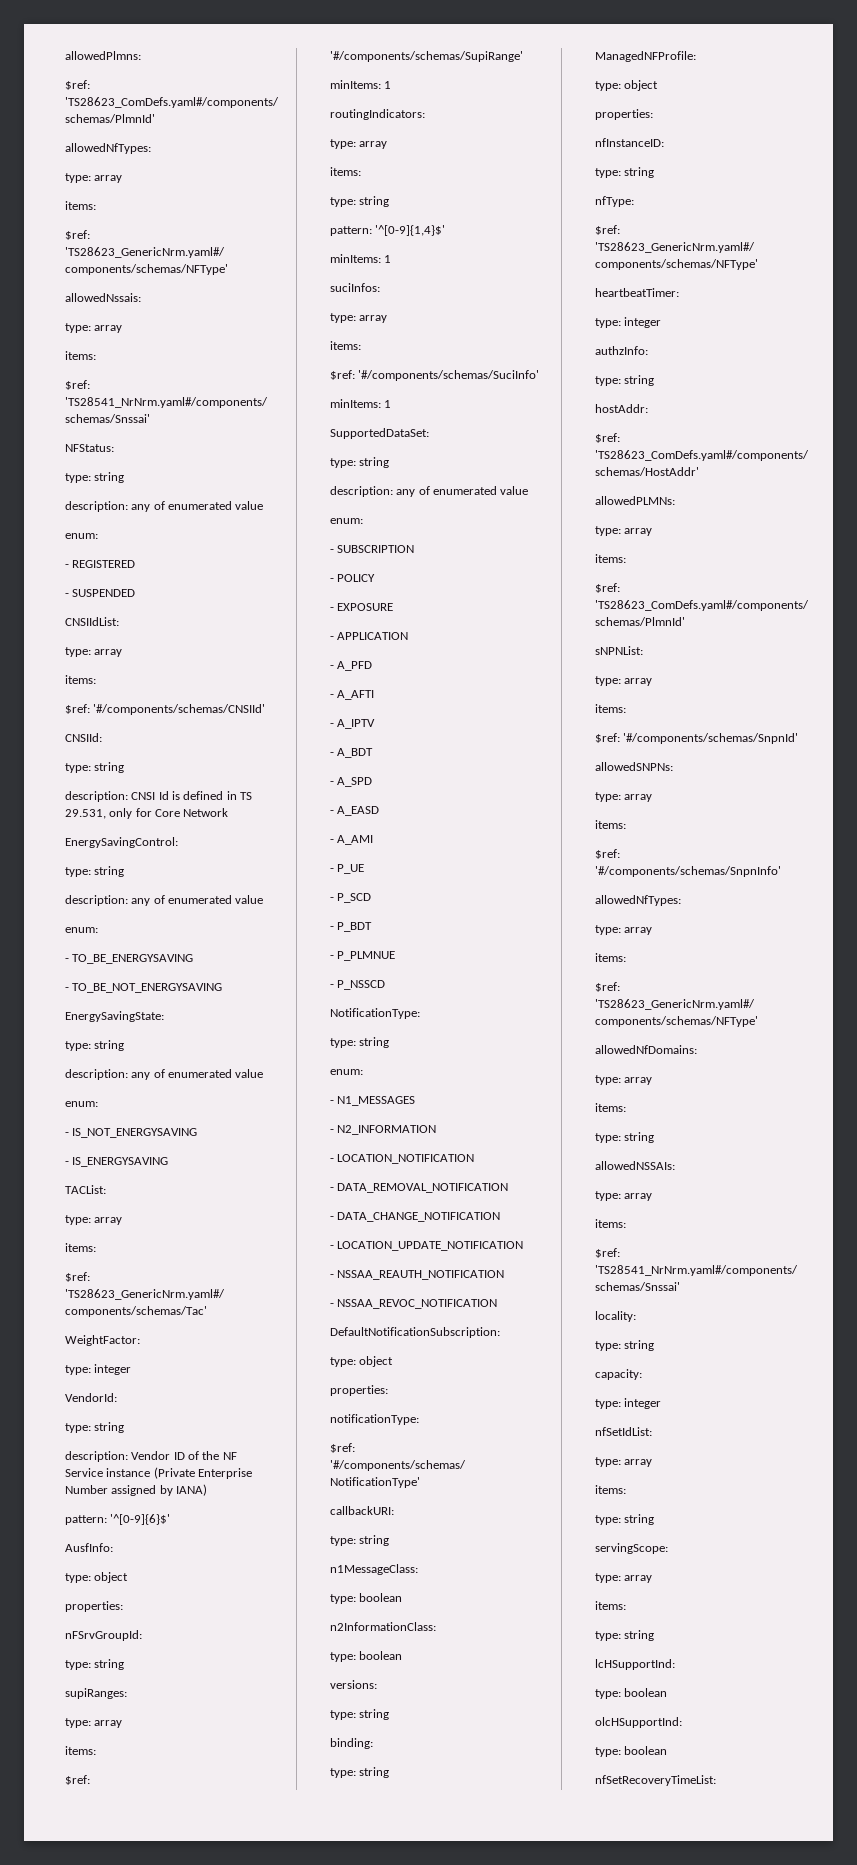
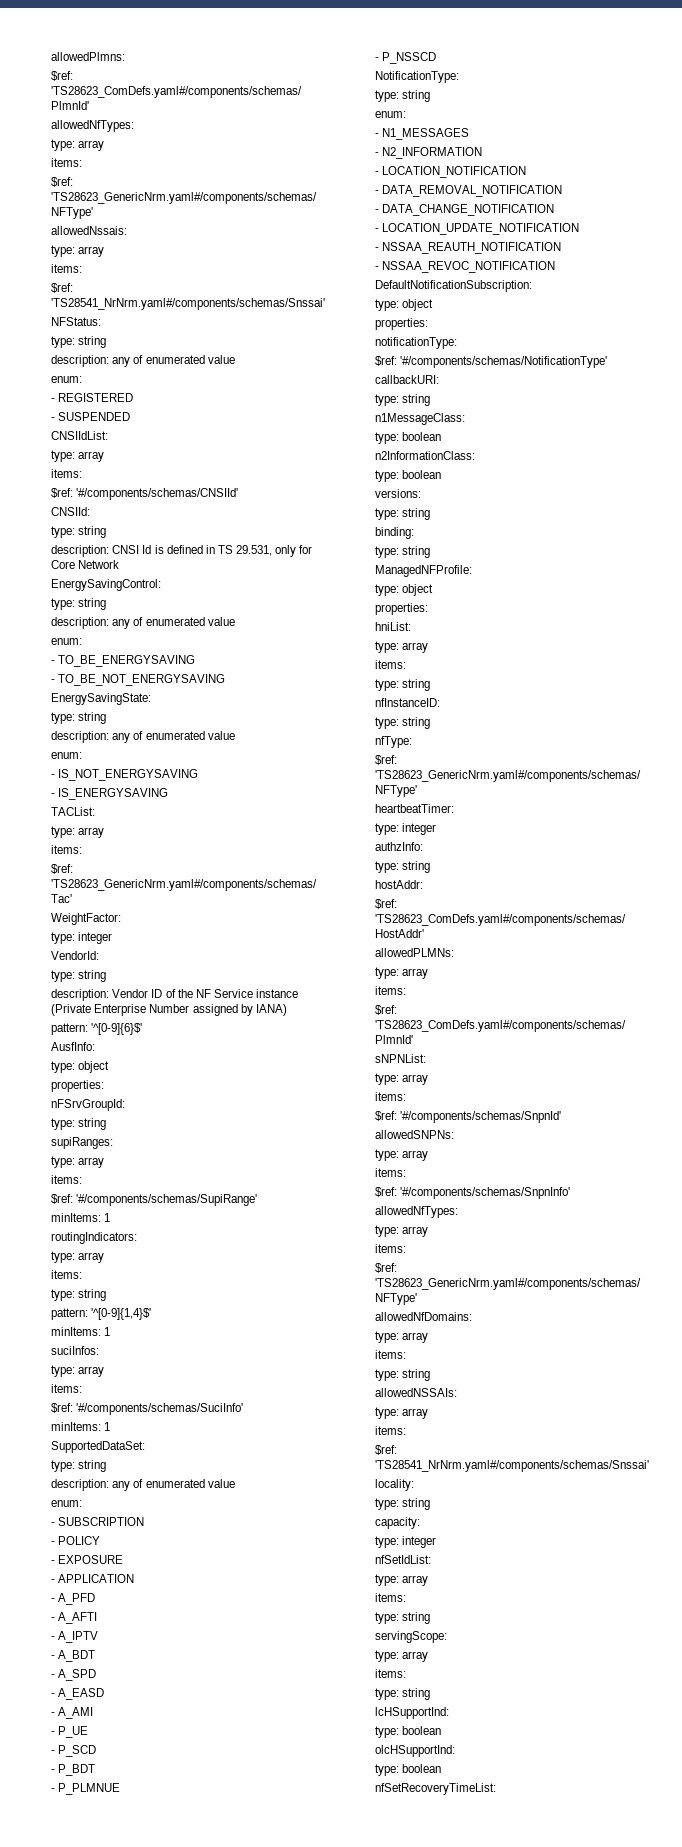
+ hniList:
+ type: array
+ items:
+ type: string

